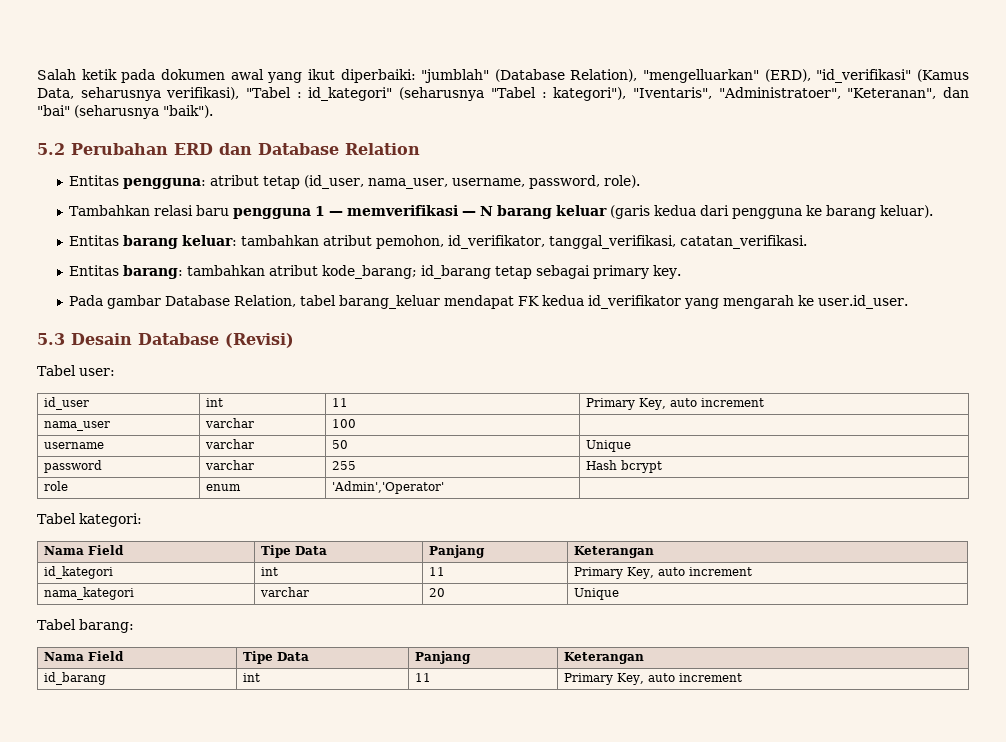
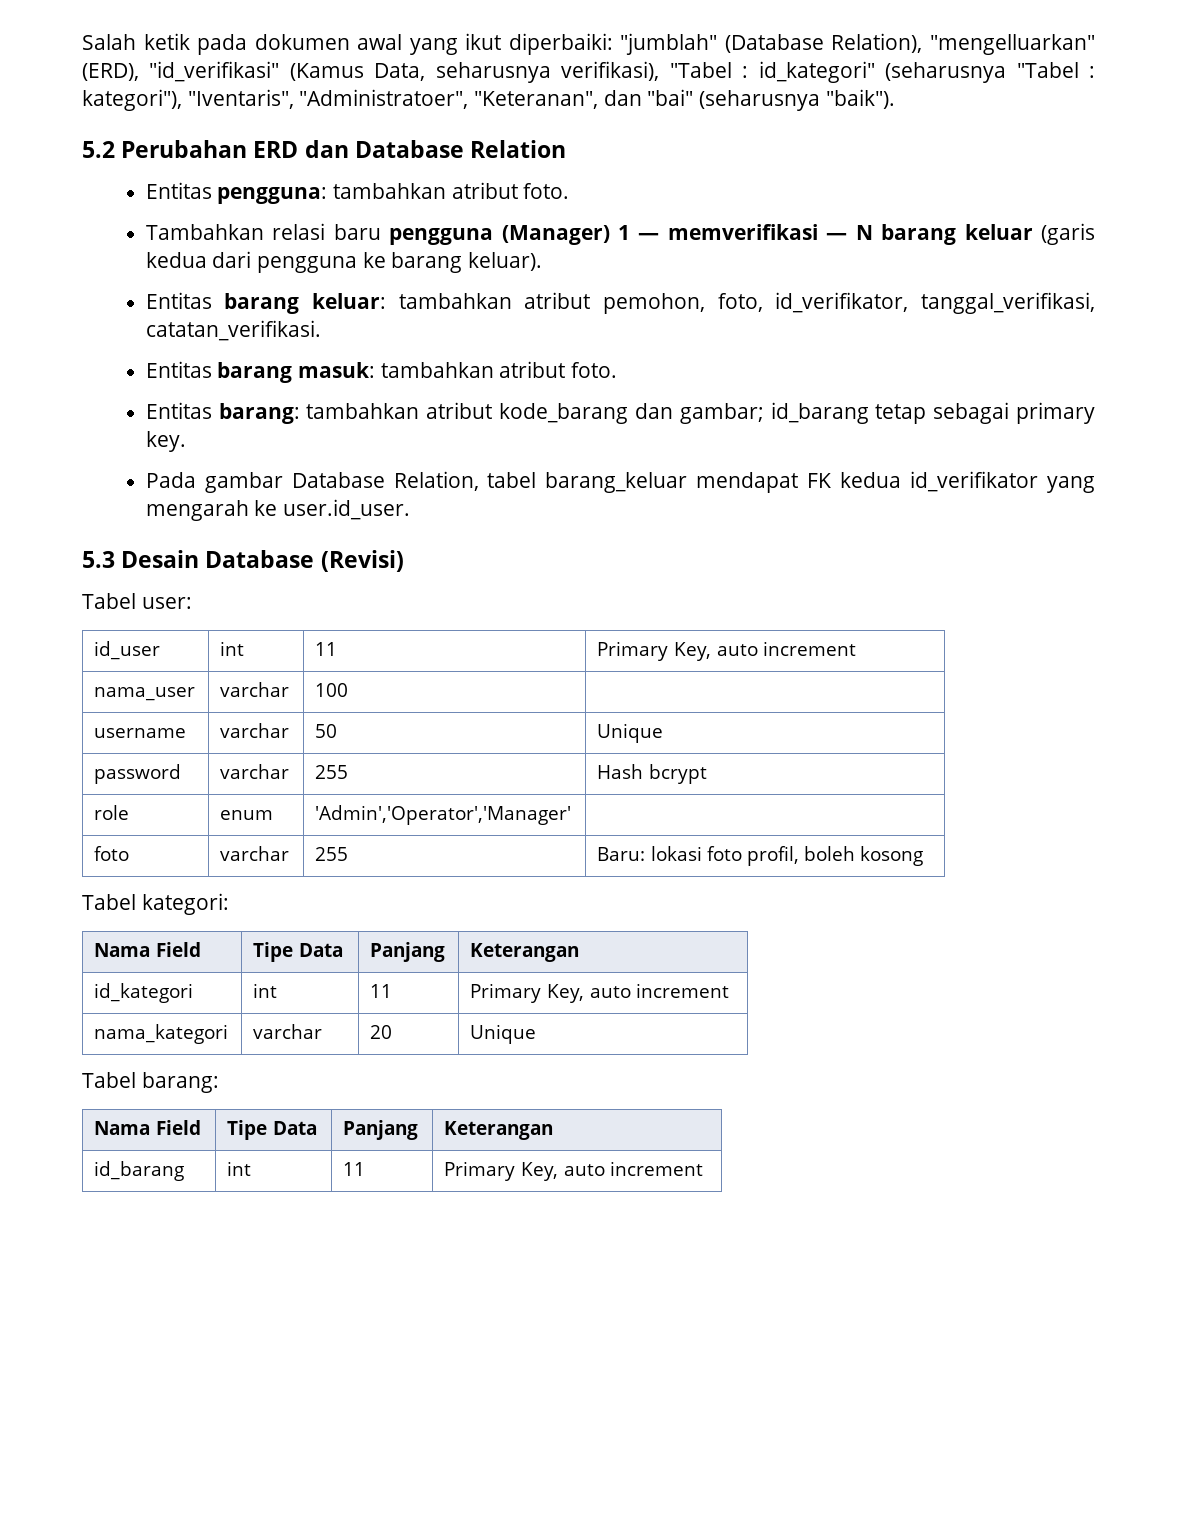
- Entitas pengguna: atribut tetap (id_user, nama_user, username, password, role).
+ Entitas pengguna: tambahkan atribut foto.
- Tambahkan relasi baru pengguna 1 — memverifikasi — N barang keluar (garis kedua dari pengguna ke barang keluar).
+ Tambahkan relasi baru pengguna (Manager) 1 — memverifikasi — N barang keluar (garis kedua dari pengguna ke barang keluar).
- Entitas barang keluar: tambahkan atribut pemohon, id_verifikator, tanggal_verifikasi, catatan_verifikasi.
+ Entitas barang keluar: tambahkan atribut pemohon, foto, id_verifikator, tanggal_verifikasi, catatan_verifikasi.
+ Entitas barang masuk: tambahkan atribut foto.
- Entitas barang: tambahkan atribut kode_barang; id_barang tetap sebagai primary key.
+ Entitas barang: tambahkan atribut kode_barang dan gambar; id_barang tetap sebagai primary key.
- role | enum | 'Admin','Operator' |
+ role | enum | 'Admin','Operator','Manager' |
+ foto | varchar | 255 | Baru: lokasi foto profil, boleh kosong

